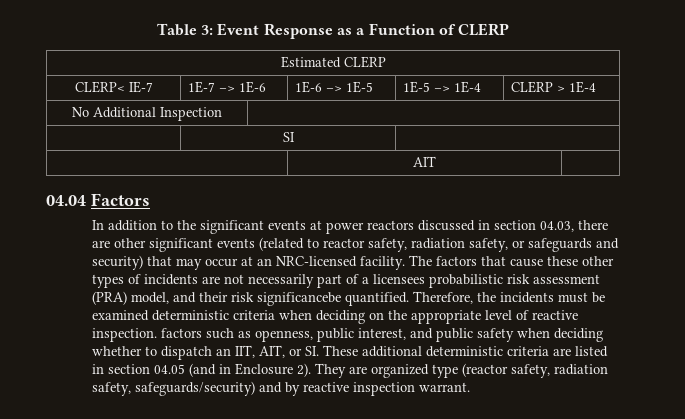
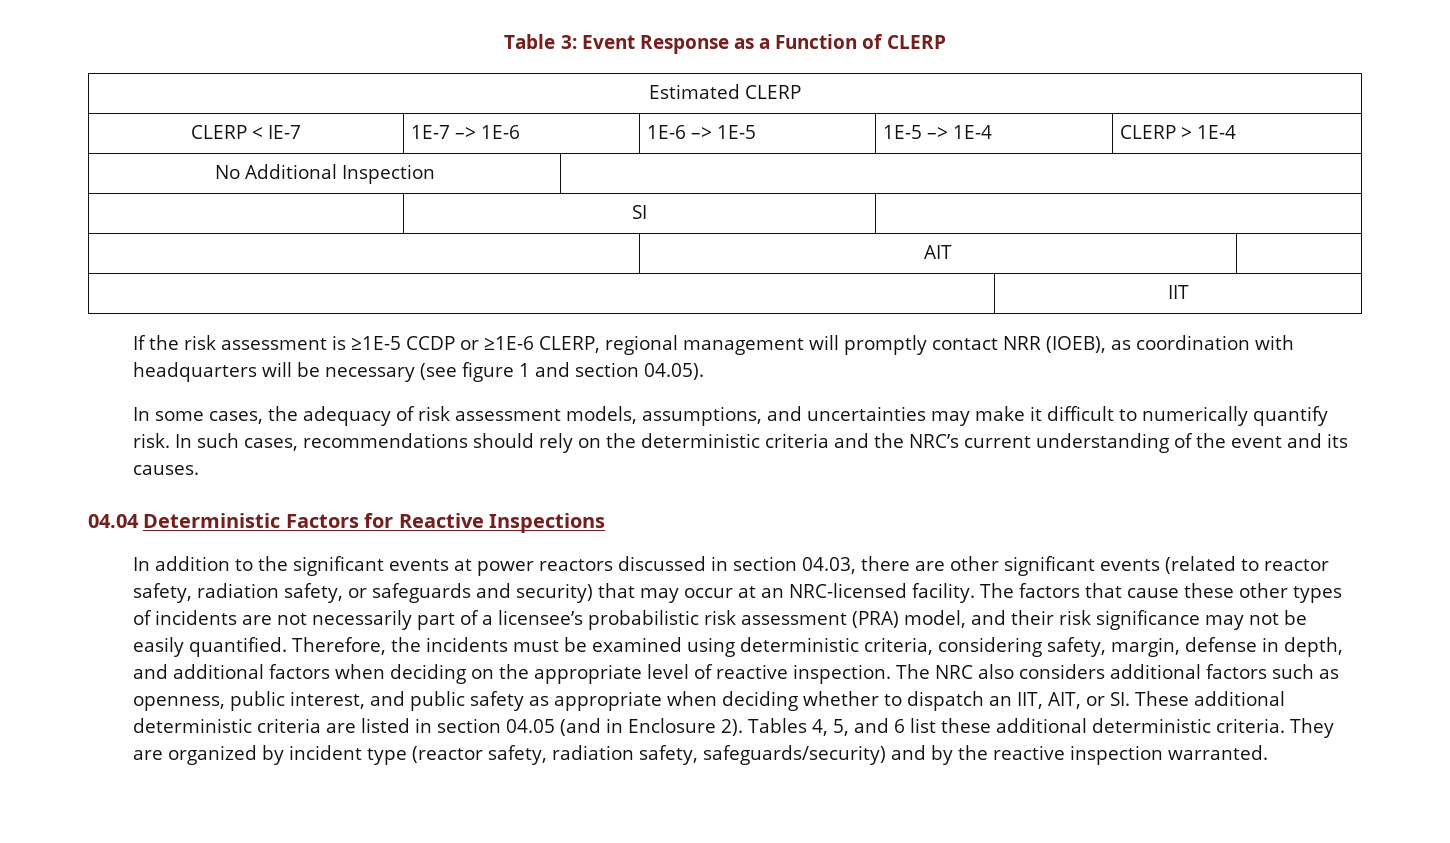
- CLERP< IE-7 | 1E-7 –> 1E-6 | 1E-6 –> 1E-5 | 1E-5 –> 1E-4 | CLERP > 1E-4
+ CLERP < IE-7 | 1E-7 –> 1E-6 | 1E-6 –> 1E-5 | 1E-5 –> 1E-4 | CLERP > 1E-4
+ | IIT
+ If the risk assessment is ≥1E-5 CCDP or ≥1E-6 CLERP, regional management will promptly contact NRR (IOEB), as coordination with headquarters will be necessary (see figure 1 and section 04.05).
+ In some cases, the adequacy of risk assessment models, assumptions, and uncertainties may make it difficult to numerically quantify risk. In such cases, recommendations should rely on the deterministic criteria and the NRC’s current understanding of the event and its causes.
- 04.04 Factors
+ 04.04 Deterministic Factors for Reactive Inspections
- The factors that cause these other types of incidents are not necessarily part of a licensees probabilistic risk assessment (PRA) model, and their risk significancebe quantified.
+ The factors that cause these other types of incidents are not necessarily part of a licensee’s probabilistic risk assessment (PRA) model, and their risk significance may not be easily quantified.
- Therefore, the incidents must be examined deterministic criteria when deciding on the appropriate level of reactive inspection. factors such as openness, public interest, and public safety when deciding whether to dispatch an IIT, AIT, or SI. These additional deterministic criteria are listed in section 04.05 (and in Enclosure 2).
+ Therefore, the incidents must be examined using deterministic criteria, considering safety, margin, defense in depth, and additional factors when deciding on the appropriate level of reactive inspection. The NRC also considers additional factors such as openness, public interest, and public safety as appropriate when deciding whether to dispatch an IIT, AIT, or SI. These additional deterministic criteria are listed in section 04.05 (and in Enclosure 2).
+ Tables 4, 5, and 6 list these additional deterministic criteria.
- They are organized type (reactor safety, radiation safety, safeguards/security) and by reactive inspection warrant.
+ They are organized by incident type (reactor safety, radiation safety, safeguards/security) and by the reactive inspection warranted.

